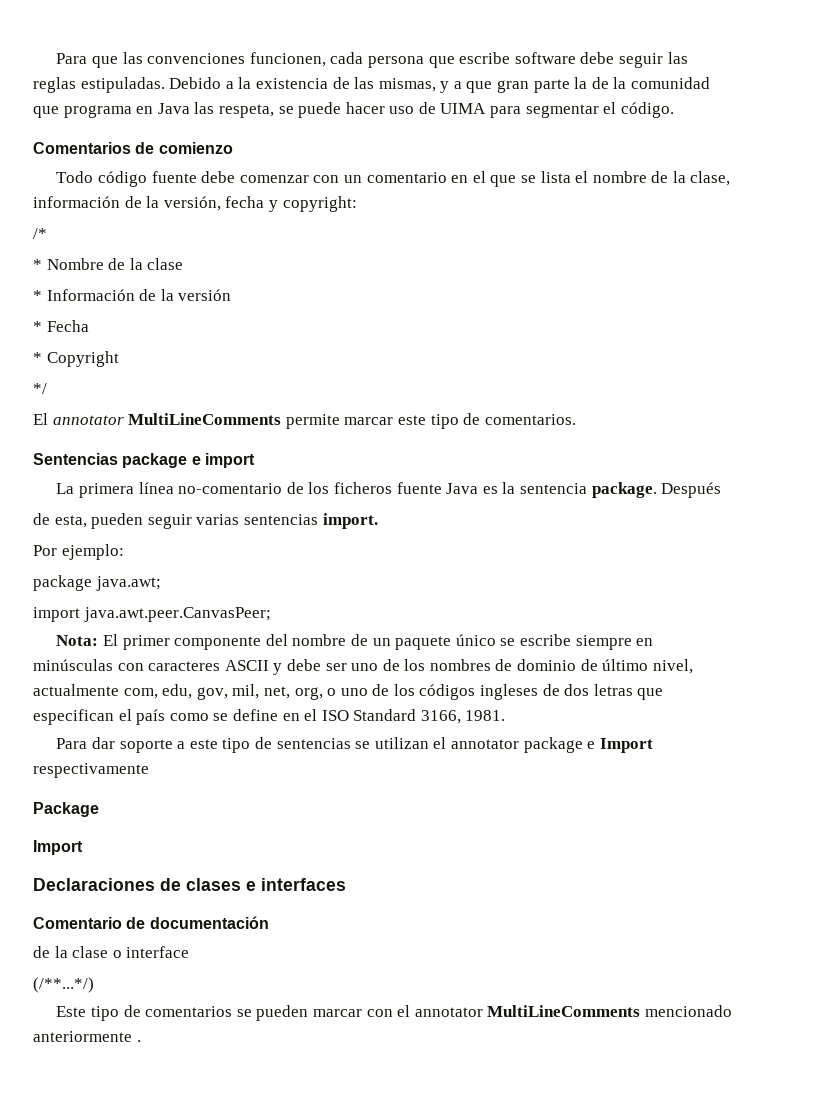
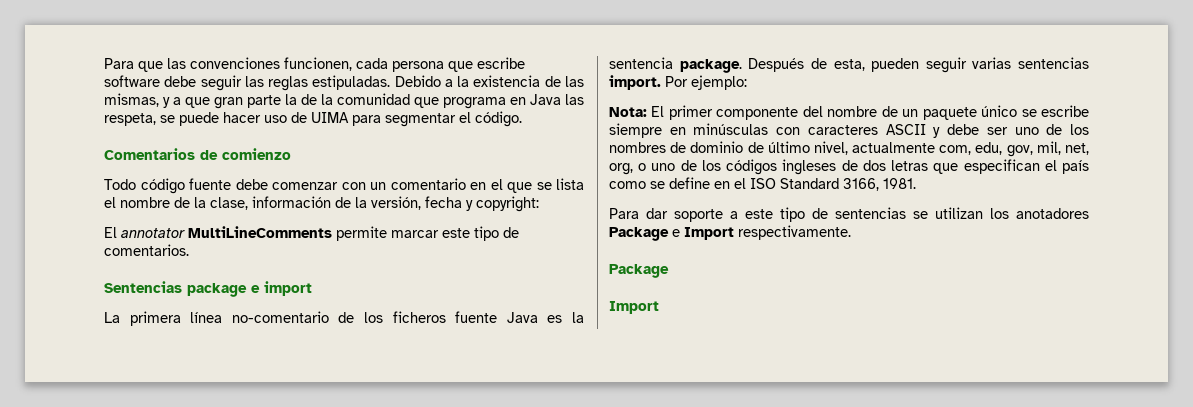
- /*
- * Nombre de la clase
- * Información de la versión
- * Fecha
- * Copyright
- */
- Después
- de esta, pueden seguir varias sentencias import.
- Por ejemplo:
+ Después de esta, pueden seguir varias sentencias import. Por ejemplo:
- package java.awt;
- import java.awt.peer.CanvasPeer;
- Para dar soporte a este tipo de sentencias se utilizan el annotator package e Import respectivamente
+ Para dar soporte a este tipo de sentencias se utilizan los anotadores Package e Import respectivamente.
- Declaraciones de clases e interfaces
- Comentario de documentación
- de la clase o interface
- (/**...*/)
- Este tipo de comentarios se pueden marcar con el annotator MultiLineComments mencionado anteriormente .

